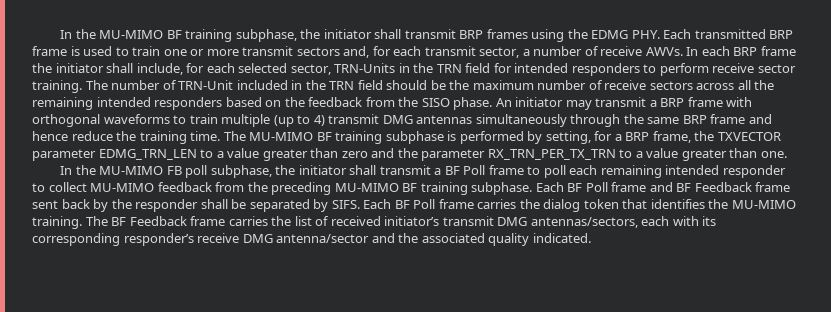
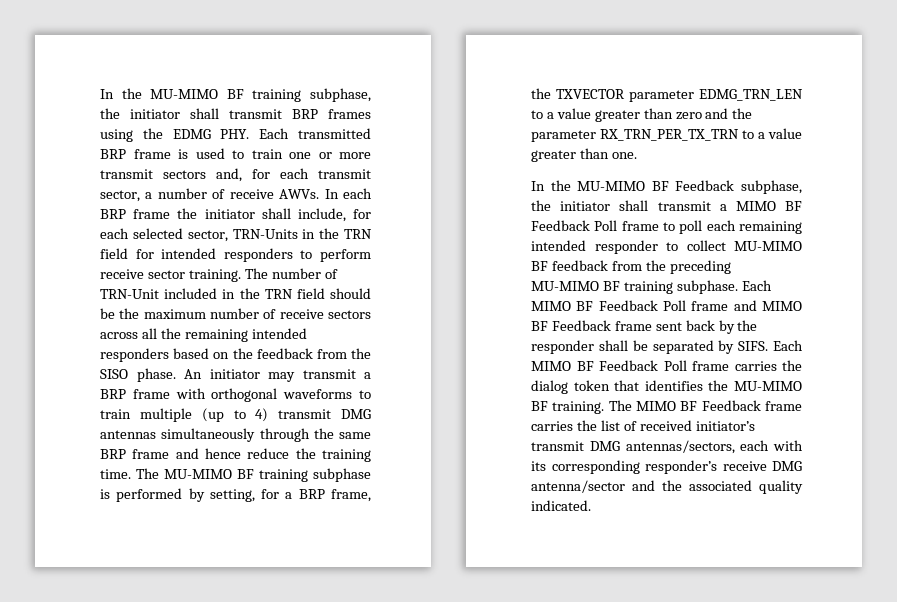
- In the MU-MIMO FB poll subphase, the initiator shall transmit a BF Poll frame to poll each remaining intended responder to collect MU-MIMO feedback from the preceding MU-MIMO BF training subphase.
+ In the MU-MIMO BF Feedback subphase, the initiator shall transmit a MIMO BF Feedback Poll frame to poll each remaining intended responder to collect MU-MIMO BF feedback from the preceding MU-MIMO BF training subphase.
- Each BF Poll frame and BF Feedback frame sent back by the responder shall be separated by SIFS.
+ Each MIMO BF Feedback Poll frame and MIMO BF Feedback frame sent back by the responder shall be separated by SIFS.
- Each BF Poll frame carries the dialog token that identifies the MU-MIMO training. The BF Feedback frame carries the list of received initiator’s transmit DMG antennas/sectors, each with its corresponding responder’s receive DMG antenna/sector and the associated quality indicated.
+ Each MIMO BF Feedback Poll frame carries the dialog token that identifies the MU-MIMO BF training. The MIMO BF Feedback frame carries the list of received initiator’s transmit DMG antennas/sectors, each with its corresponding responder’s receive DMG antenna/sector and the associated quality indicated.

